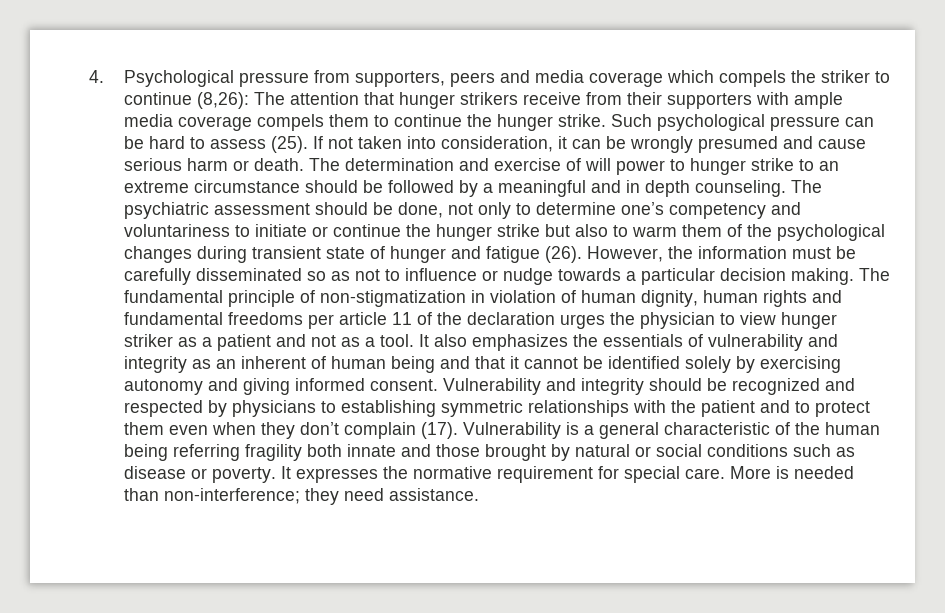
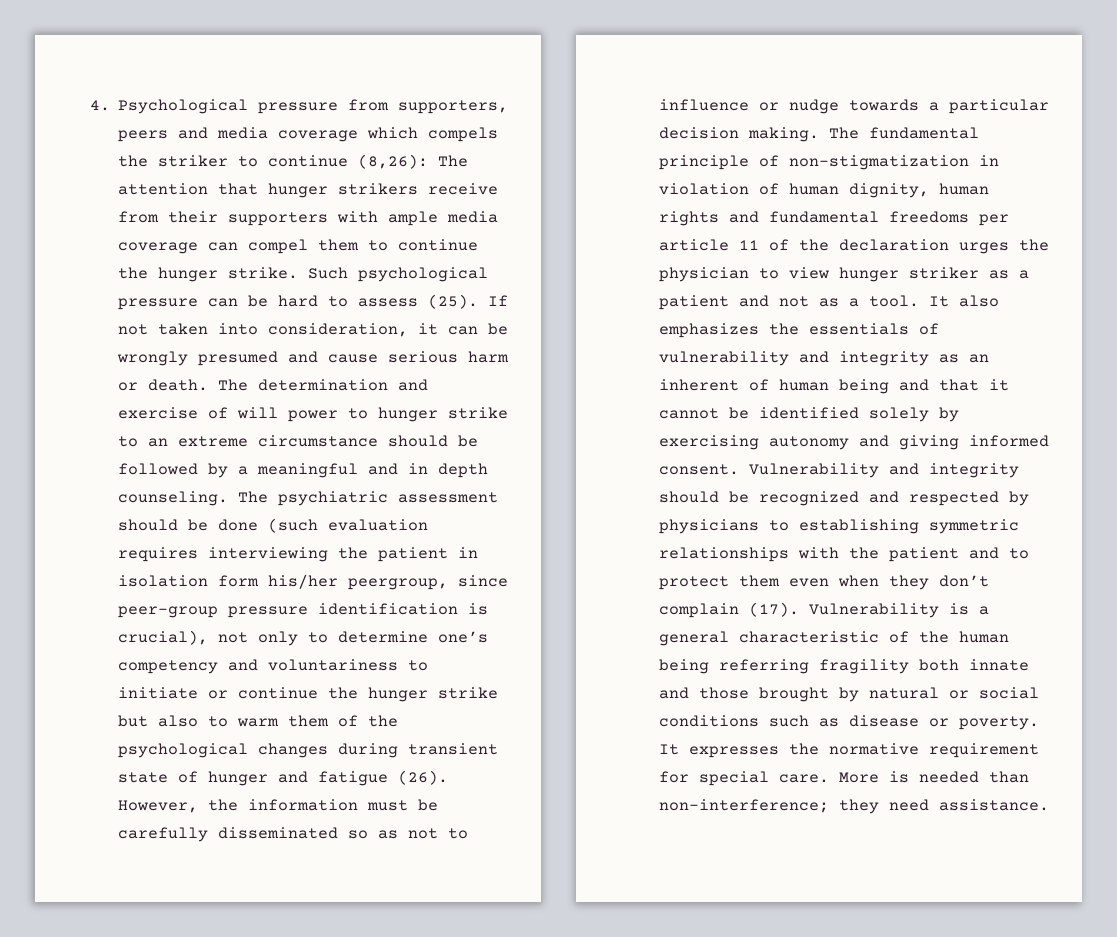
- 4. Psychological pressure from supporters, peers and media coverage which compels the striker to continue (8,26): The attention that hunger strikers receive from their supporters with ample media coverage compels them to continue the hunger strike.
+ 4. Psychological pressure from supporters, peers and media coverage which compels the striker to continue (8,26): The attention that hunger strikers receive from their supporters with ample media coverage can compel them to continue the hunger strike.
- The psychiatric assessment should be done, not only to determine one’s competency and voluntariness to initiate or continue the hunger strike but also to warm them of the psychological changes during transient state of hunger and fatigue (26).
+ The psychiatric assessment should be done (such evaluation requires interviewing the patient in isolation form his/her peergroup, since peer-group pressure identification is crucial), not only to determine one’s competency and voluntariness to initiate or continue the hunger strike but also to warm them of the psychological changes during transient state of hunger and fatigue (26).

